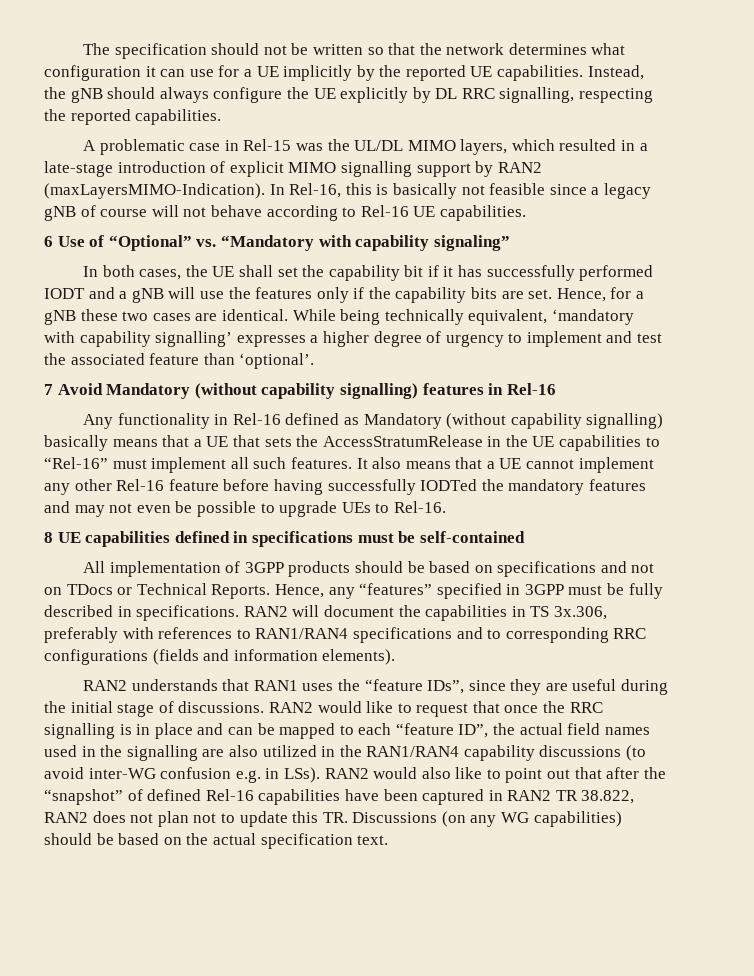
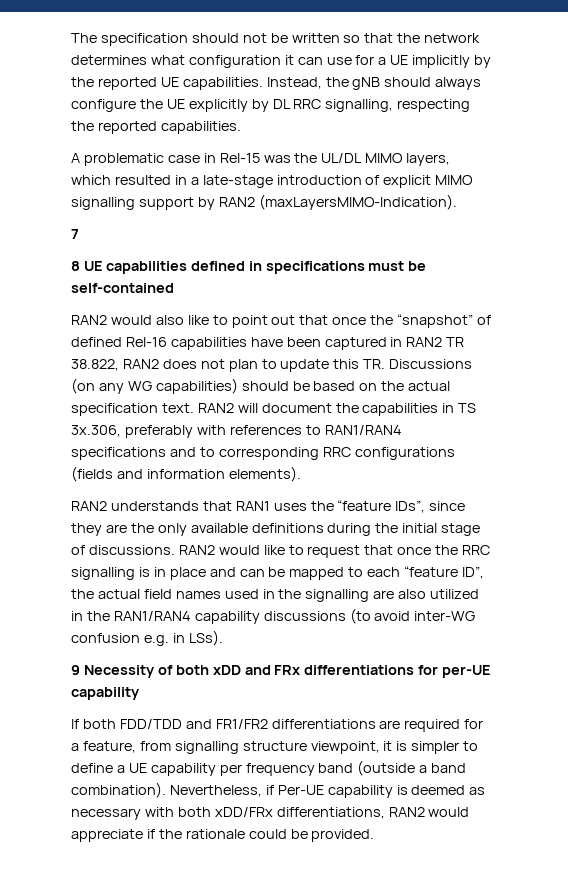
- A problematic case in Rel-15 was the UL/DL MIMO layers, which resulted in a late-stage introduction of explicit MIMO signalling support by RAN2 (maxLayersMIMO-Indication). In Rel-16, this is basically not feasible since a legacy gNB of course will not behave according to Rel-16 UE capabilities.
- 6 Use of “Optional” vs. “Mandatory with capability signaling”
- In both cases, the UE shall set the capability bit if it has successfully performed IODT and a gNB will use the features only if the capability bits are set. Hence, for a gNB these two cases are identical. While being technically equivalent, ‘mandatory with capability signalling’ expresses a higher degree of urgency to implement and test the associated feature than ‘optional’.
- 7 Avoid Mandatory (without capability signalling) features in Rel-16
- Any functionality in Rel-16 defined as Mandatory (without capability signalling) basically means that a UE that sets the AccessStratumRelease in the UE capabilities to “Rel-16” must implement all such features. It also means that a UE cannot implement any other Rel-16 feature before having successfully IODTed the mandatory features and may not even be possible to upgrade UEs to Rel-16.
+ A problematic case in Rel-15 was the UL/DL MIMO layers, which resulted in a late-stage introduction of explicit MIMO signalling support by RAN2 (maxLayersMIMO-Indication).
+ 7
- All implementation of 3GPP products should be based on specifications and not on TDocs or Technical Reports. Hence, any “features” specified in 3GPP must be fully described in specifications.
+ RAN2 would also like to point out that once the “snapshot” of defined Rel-16 capabilities have been captured in RAN2 TR 38.822, RAN2 does not plan to update this TR. Discussions (on any WG capabilities) should be based on the actual specification text.
- RAN2 understands that RAN1 uses the “feature IDs”, since they are useful during the initial stage of discussions.
+ RAN2 understands that RAN1 uses the “feature IDs”, since they are the only available definitions during the initial stage of discussions.
- RAN2 would like to request that once the RRC signalling is in place and can be mapped to each “feature ID”, the actual field names used in the signalling are also utilized in the RAN1/RAN4 capability discussions (to avoid inter-WG confusion e.g. in LSs). RAN2 would also like to point out that after the “snapshot” of defined Rel-16 capabilities have been captured in RAN2 TR 38.822, RAN2 does not plan not to update this TR. Discussions (on any WG capabilities) should be based on the actual specification text.
+ RAN2 would like to request that once the RRC signalling is in place and can be mapped to each “feature ID”, the actual field names used in the signalling are also utilized in the RAN1/RAN4 capability discussions (to avoid inter-WG confusion e.g. in LSs).
+ 9 Necessity of both xDD and FRx differentiations for per-UE capability
+ If both FDD/TDD and FR1/FR2 differentiations are required for a feature, from signalling structure viewpoint, it is simpler to define a UE capability per frequency band (outside a band combination). Nevertheless, if Per-UE capability is deemed as necessary with both xDD/FRx differentiations, RAN2 would appreciate if the rationale could be provided.

